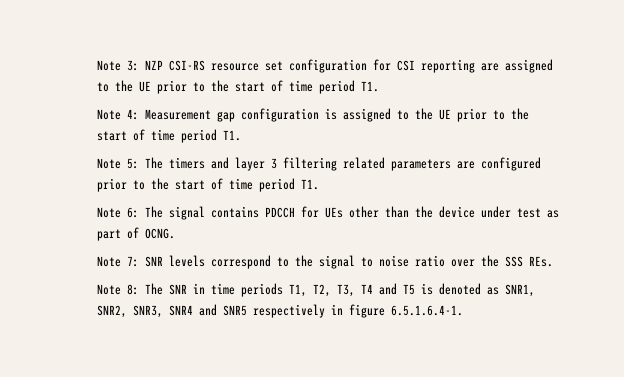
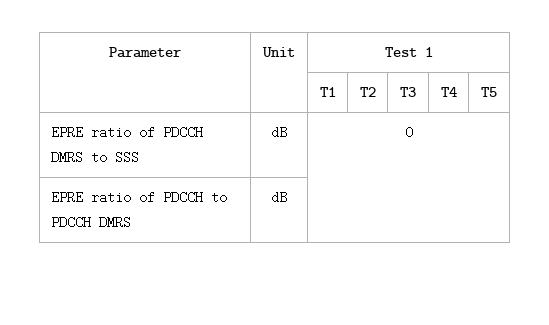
- Note 3: NZP CSI-RS resource set configuration for CSI reporting are assigned to the UE prior to the start of time period T1.
- Note 4: Measurement gap configuration is assigned to the UE prior to the start of time period T1.
- Note 5: The timers and layer 3 filtering related parameters are configured prior to the start of time period T1.
- Note 6: The signal contains PDCCH for UEs other than the device under test as part of OCNG.
- Note 7: SNR levels correspond to the signal to noise ratio over the SSS REs.
- Note 8: The SNR in time periods T1, T2, T3, T4 and T5 is denoted as SNR1, SNR2, SNR3, SNR4 and SNR5 respectively in figure 6.5.1.6.4-1.
+ Parameter | Unit | Test 1
+ | | T1 | T2 | T3 | T4 | T5
+ EPRE ratio of PDCCH DMRS to SSS | dB | 0
+ EPRE ratio of PDCCH to PDCCH DMRS | dB |

